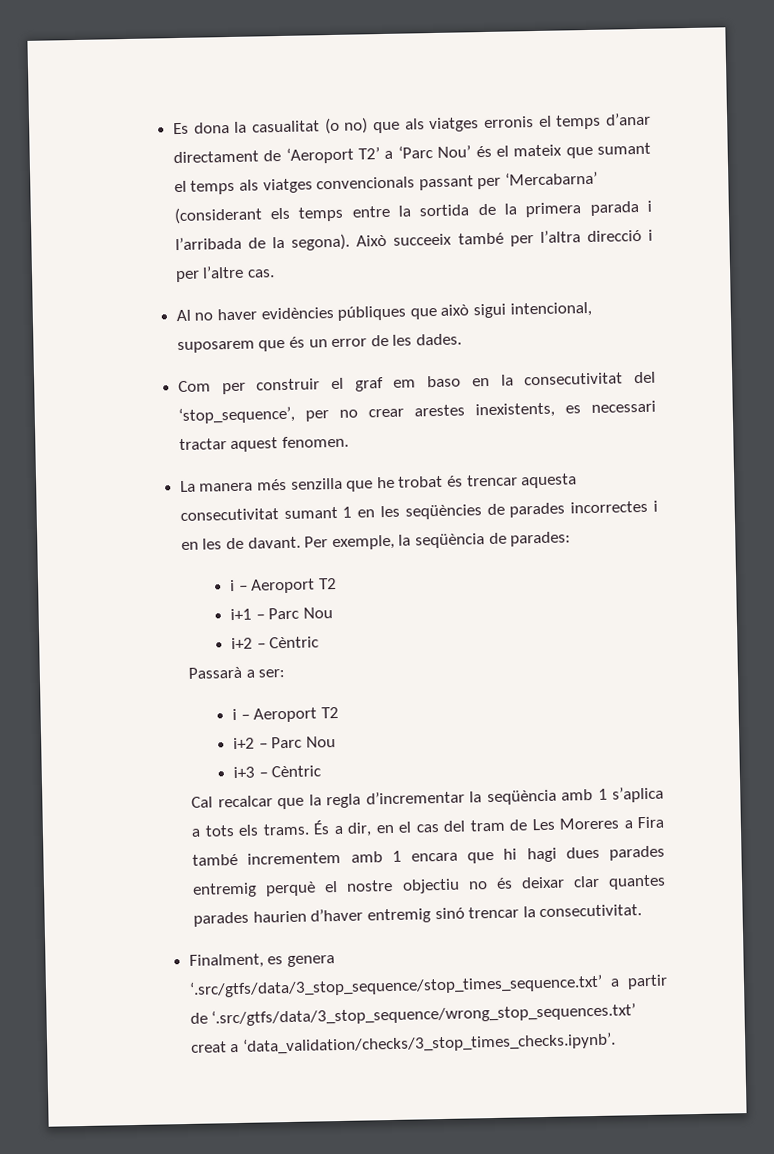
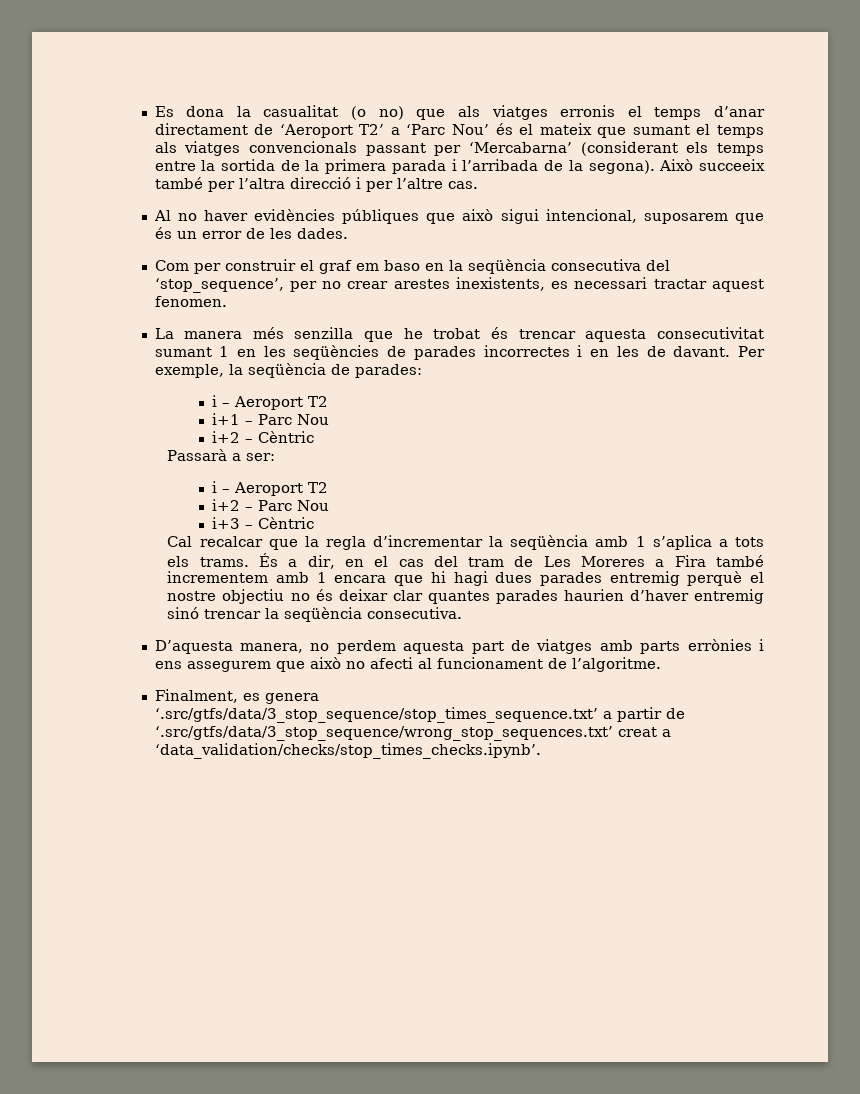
- Com per construir el graf em baso en la consecutivitat del ‘stop_sequence’, per no crear arestes inexistents, es necessari tractar aquest fenomen.
+ Com per construir el graf em baso en la seqüència consecutiva del ‘stop_sequence’, per no crear arestes inexistents, es necessari tractar aquest fenomen.
- És a dir, en el cas del tram de Les Moreres a Fira també incrementem amb 1 encara que hi hagi dues parades entremig perquè el nostre objectiu no és deixar clar quantes parades haurien d’haver entremig sinó trencar la consecutivitat.
+ És a dir, en el cas del tram de Les Moreres a Fira també incrementem amb 1 encara que hi hagi dues parades entremig perquè el nostre objectiu no és deixar clar quantes parades haurien d’haver entremig sinó trencar la seqüència consecutiva.
+ D’aquesta manera, no perdem aquesta part de viatges amb parts errònies i ens assegurem que això no afecti al funcionament de l’algoritme.
- Finalment, es genera ‘.src/gtfs/data/3_stop_sequence/stop_times_sequence.txt’ a partir de ‘.src/gtfs/data/3_stop_sequence/wrong_stop_sequences.txt’ creat a ‘data_validation/checks/3_stop_times_checks.ipynb’.
+ Finalment, es genera ‘.src/gtfs/data/3_stop_sequence/stop_times_sequence.txt’ a partir de ‘.src/gtfs/data/3_stop_sequence/wrong_stop_sequences.txt’ creat a ‘data_validation/checks/stop_times_checks.ipynb’.

